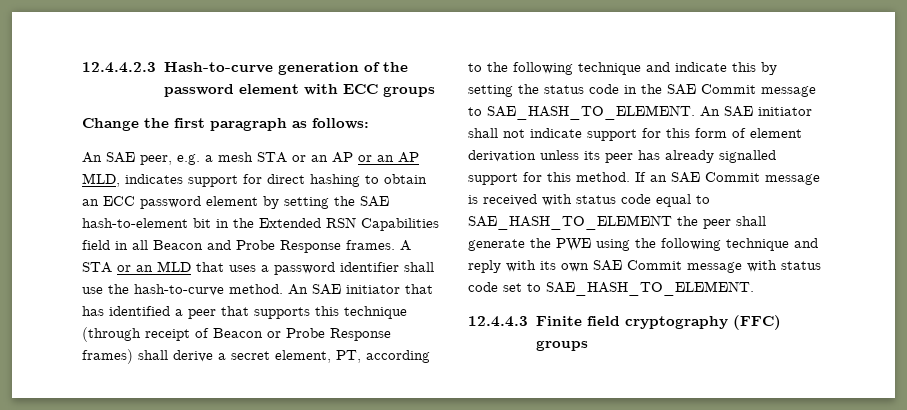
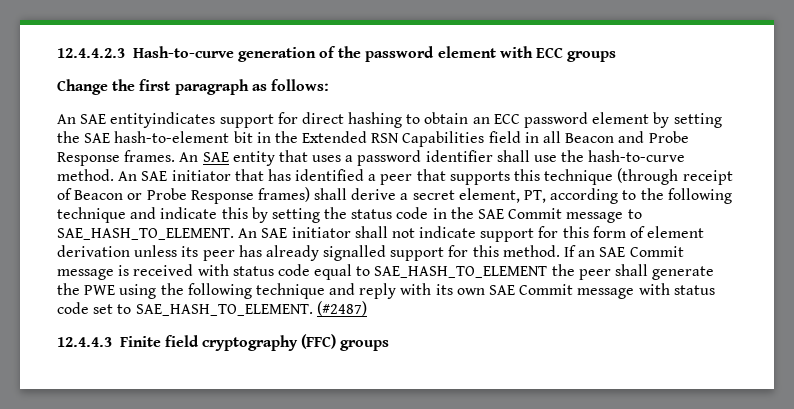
- An SAE peer, e.g. a mesh STA or an AP or an AP MLD, indicates support for direct hashing to obtain an ECC password element by setting the SAE hash-to-element bit in the Extended RSN Capabilities field in all Beacon and Probe Response frames.
+ An SAE entityindicates support for direct hashing to obtain an ECC password element by setting the SAE hash-to-element bit in the Extended RSN Capabilities field in all Beacon and Probe Response frames.
- A STA or an MLD that uses a password identifier shall use the hash-to-curve method.
+ An SAE entity that uses a password identifier shall use the hash-to-curve method.
+ (#2487)

